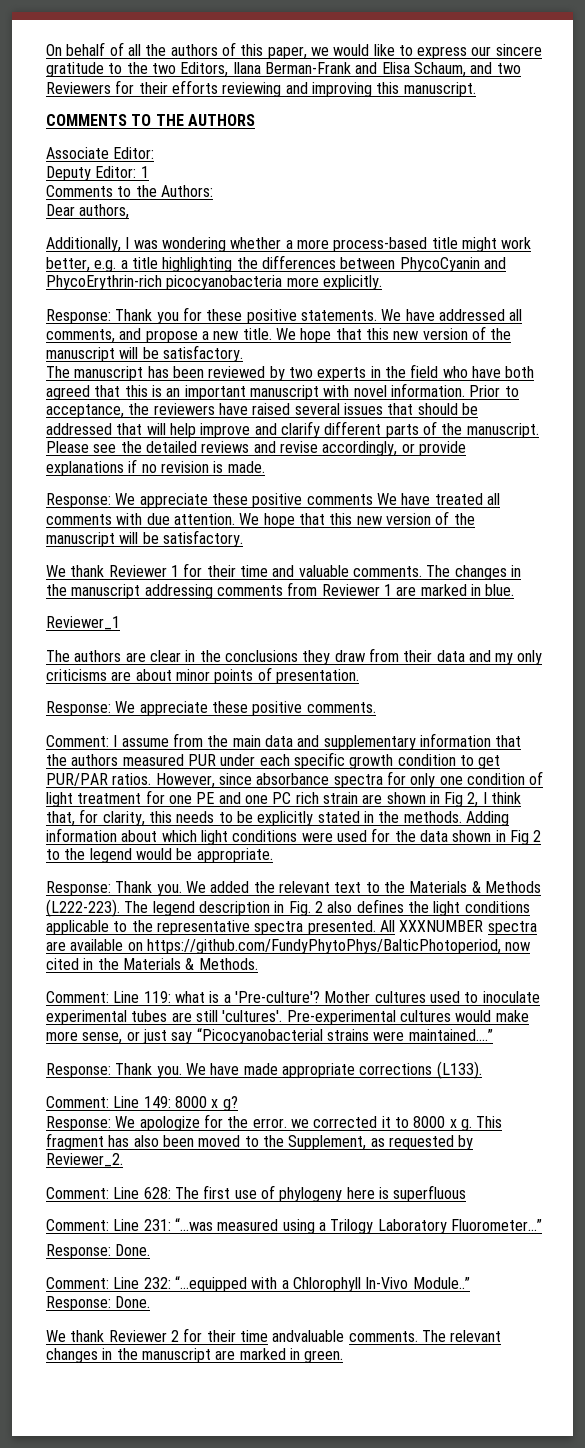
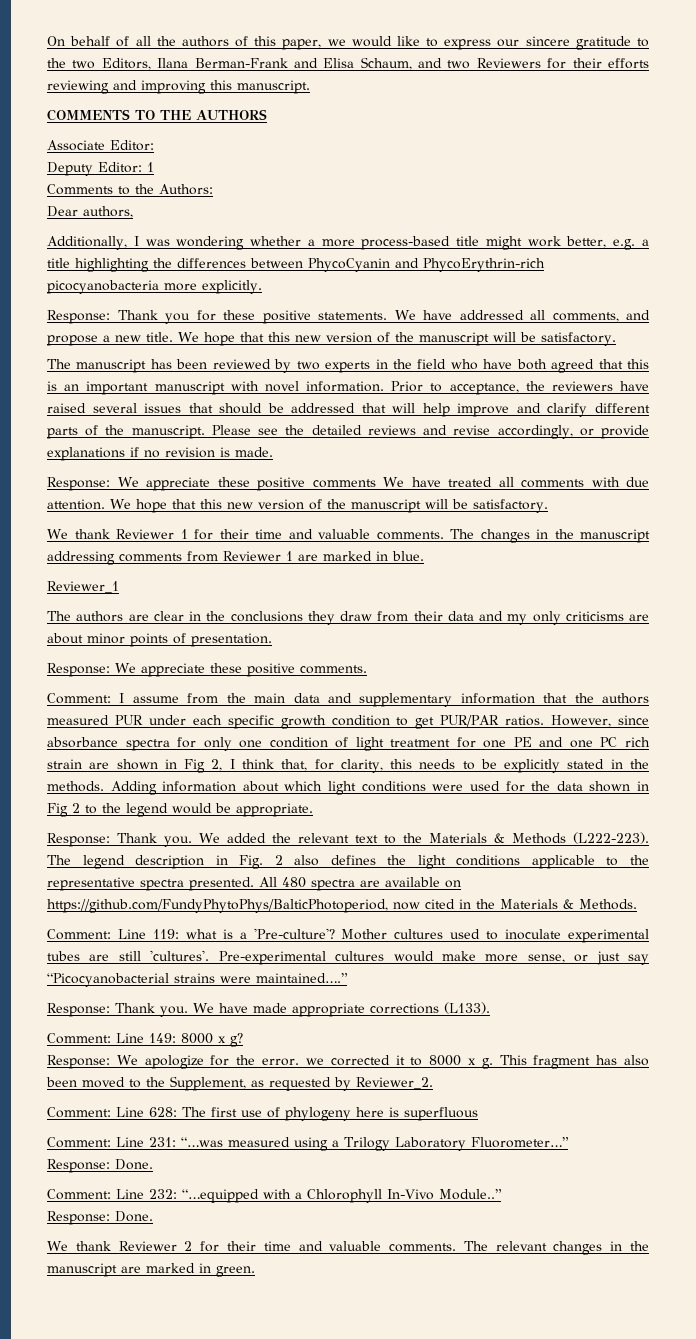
- All XXXNUMBER spectra are available on https://github.com/FundyPhytoPhys/BalticPhotoperiod, now cited in the Materials & Methods.
+ All 480 spectra are available on https://github.com/FundyPhytoPhys/BalticPhotoperiod, now cited in the Materials & Methods.
- We thank Reviewer 2 for their time andvaluable comments.
+ We thank Reviewer 2 for their time and valuable comments.

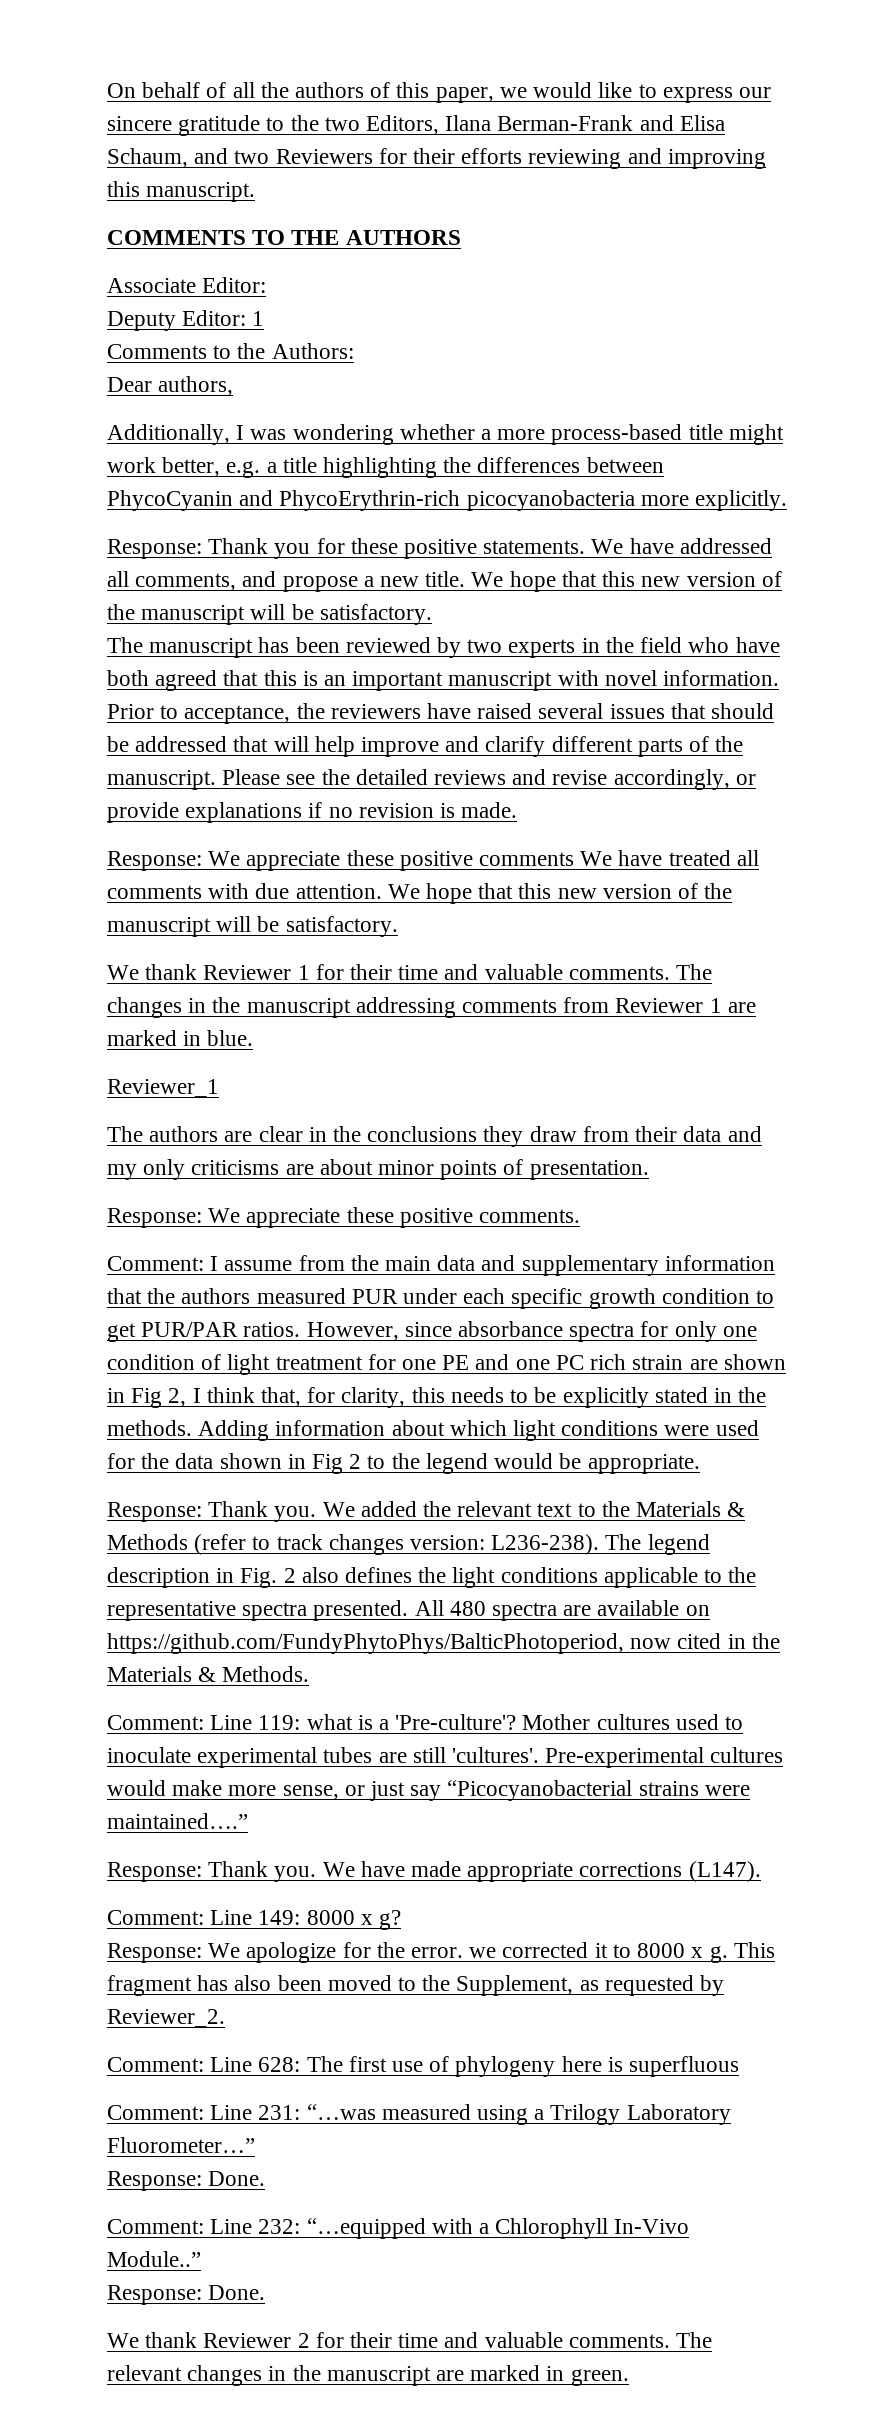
- We added the relevant text to the Materials & Methods (L222-223).
+ We added the relevant text to the Materials & Methods (refer to track changes version: L236-238).
- We have made appropriate corrections (L133).
+ We have made appropriate corrections (L147).

